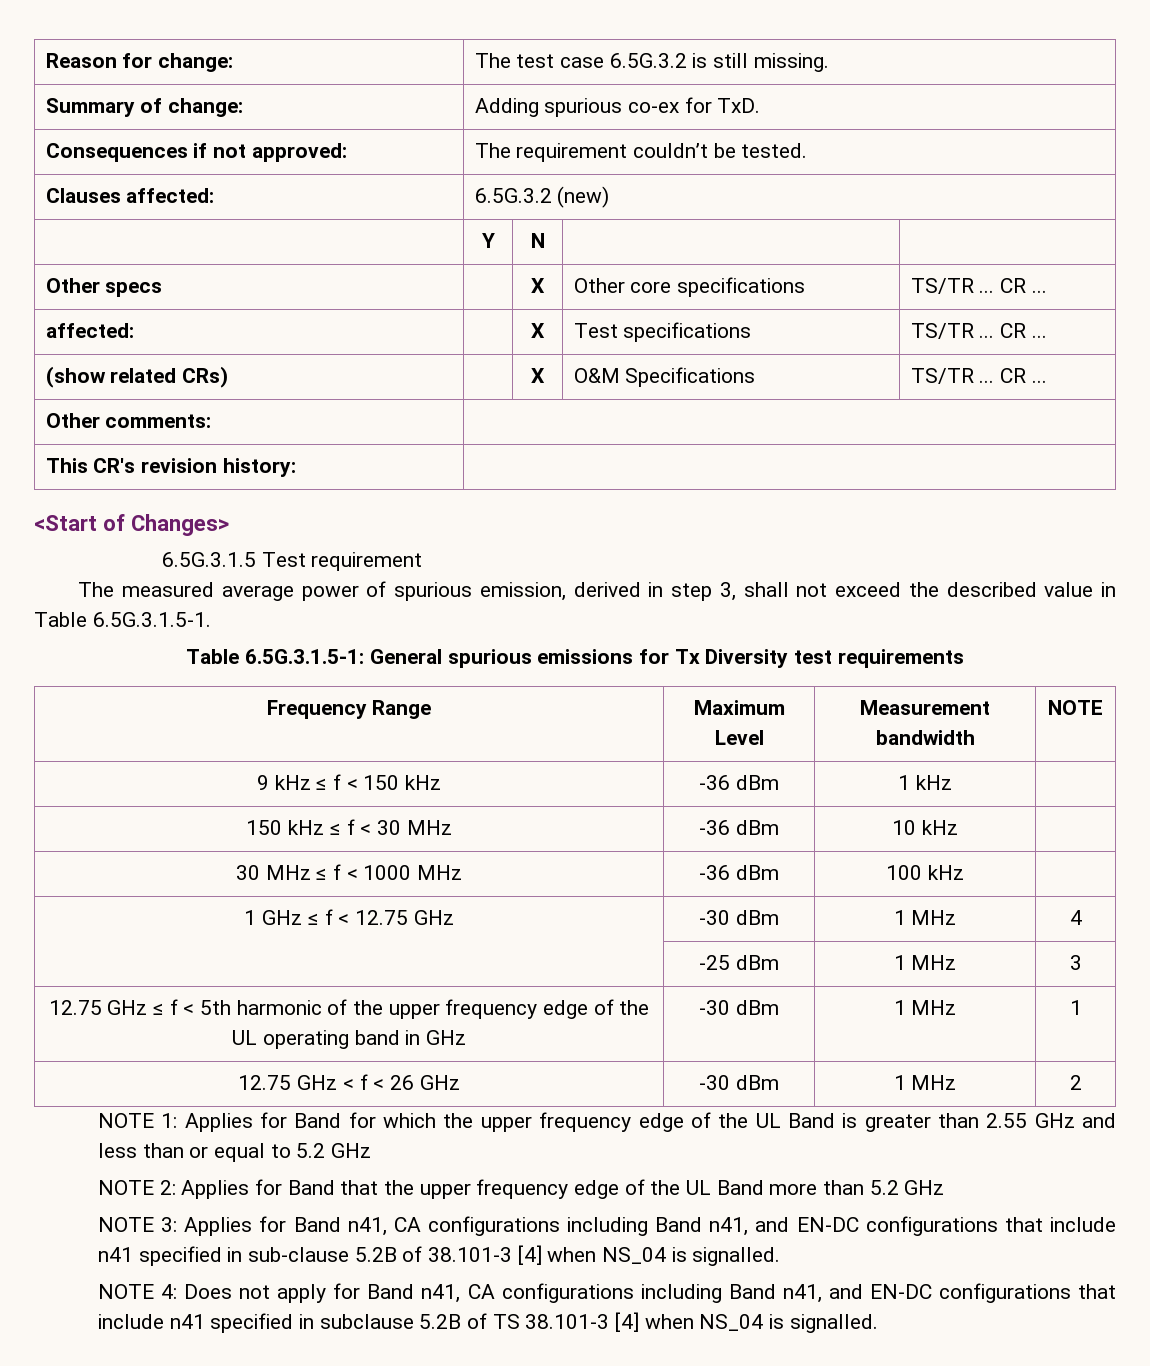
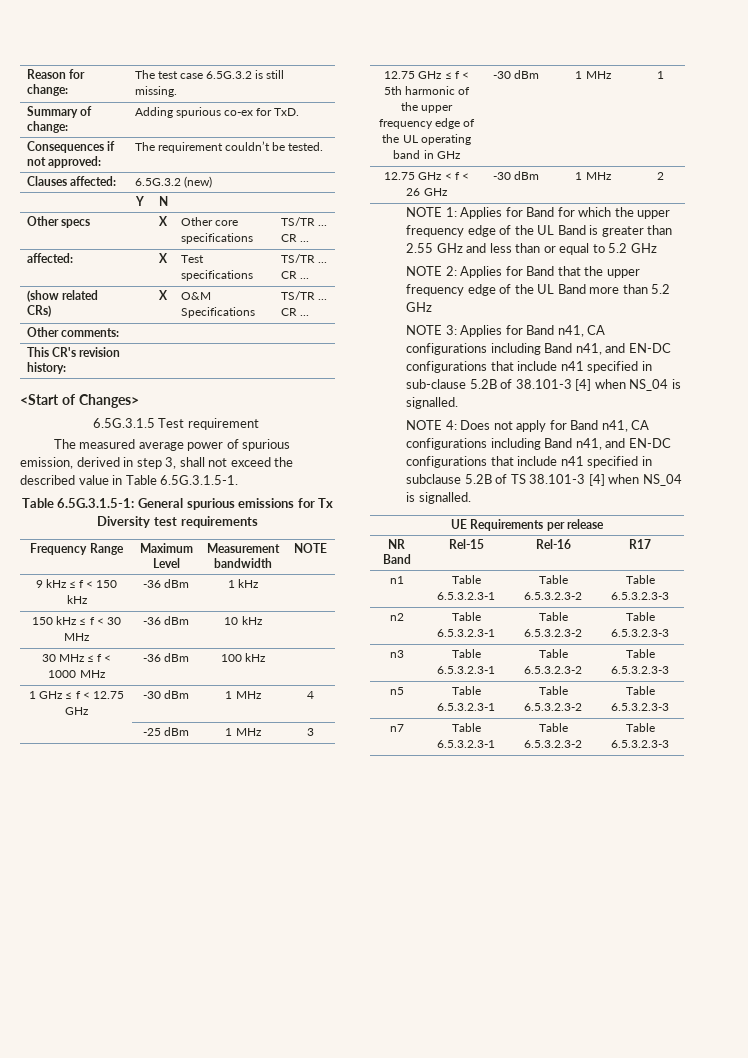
+ UE Requirements per release
+ NR Band | Rel-15 | Rel-16 | R17
+ n1 | Table 6.5.3.2.3-1 | Table 6.5.3.2.3-2 | Table 6.5.3.2.3-3
+ n2 | Table 6.5.3.2.3-1 | Table 6.5.3.2.3-2 | Table 6.5.3.2.3-3
+ n3 | Table 6.5.3.2.3-1 | Table 6.5.3.2.3-2 | Table 6.5.3.2.3-3
+ n5 | Table 6.5.3.2.3-1 | Table 6.5.3.2.3-2 | Table 6.5.3.2.3-3
+ n7 | Table 6.5.3.2.3-1 | Table 6.5.3.2.3-2 | Table 6.5.3.2.3-3

